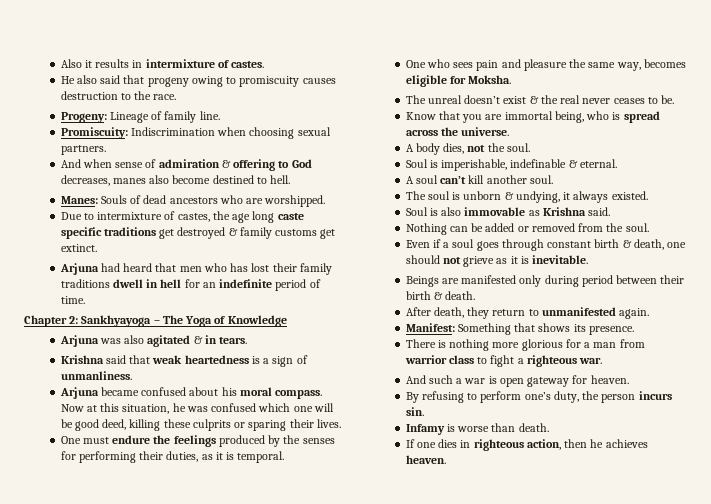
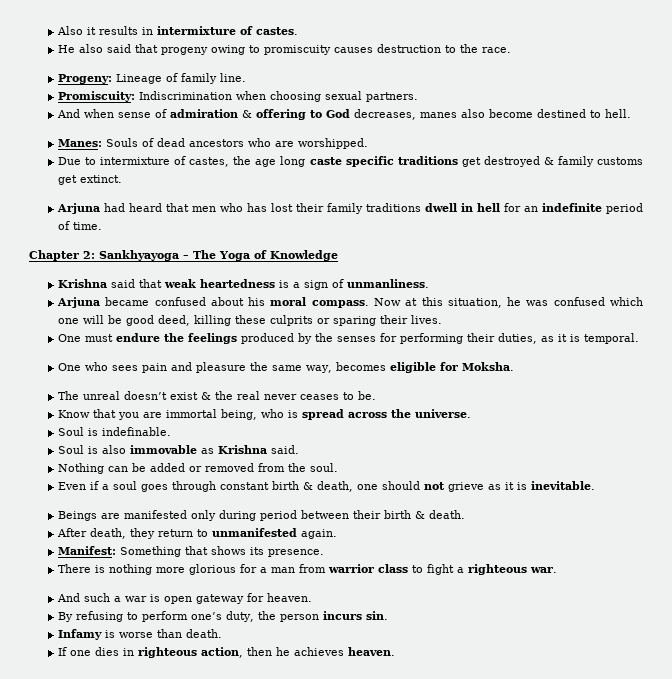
- Arjuna was also agitated & in tears.
- A body dies, not the soul.
- Soul is imperishable, indefinable & eternal.
- A soul can’t kill another soul.
- The soul is unborn & undying, it always existed.
+ Soul is indefinable.

